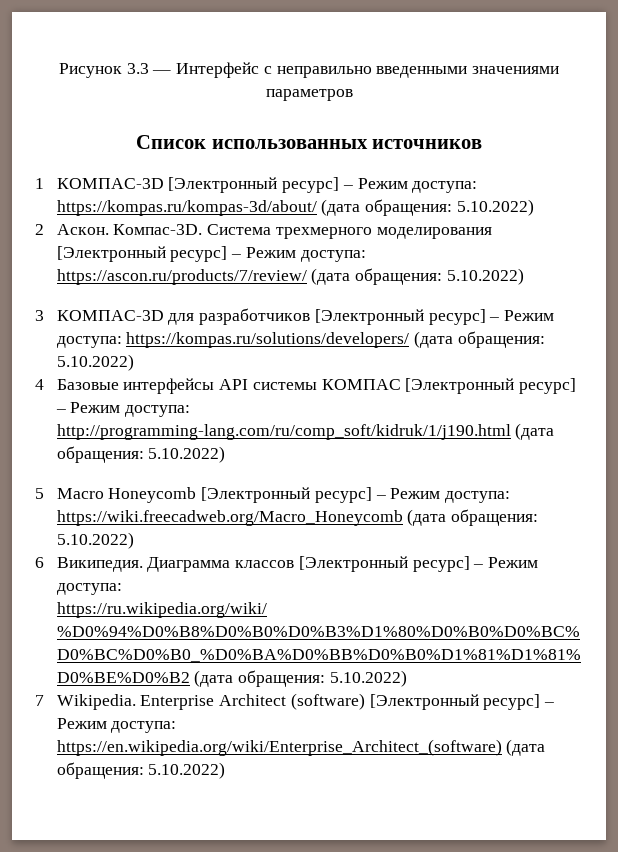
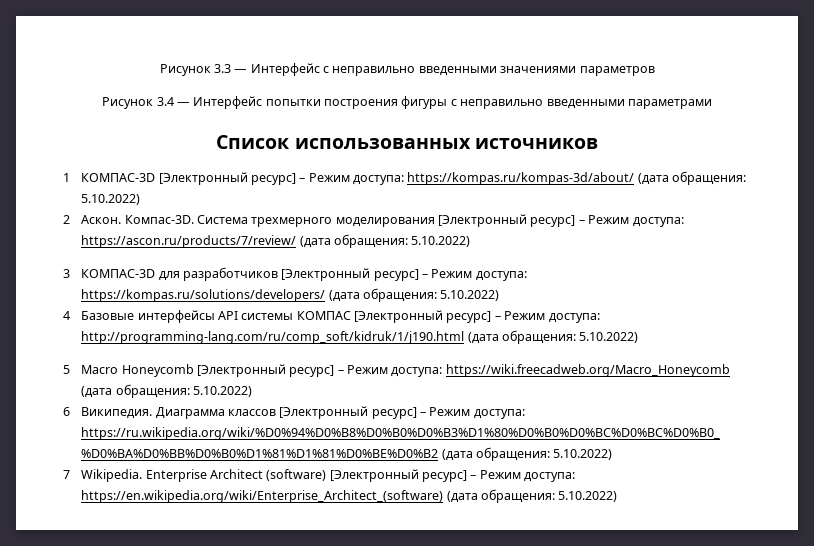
+ Рисунок 3.4 — Интерфейс попытки построения фигуры с неправильно введенными параметрами

